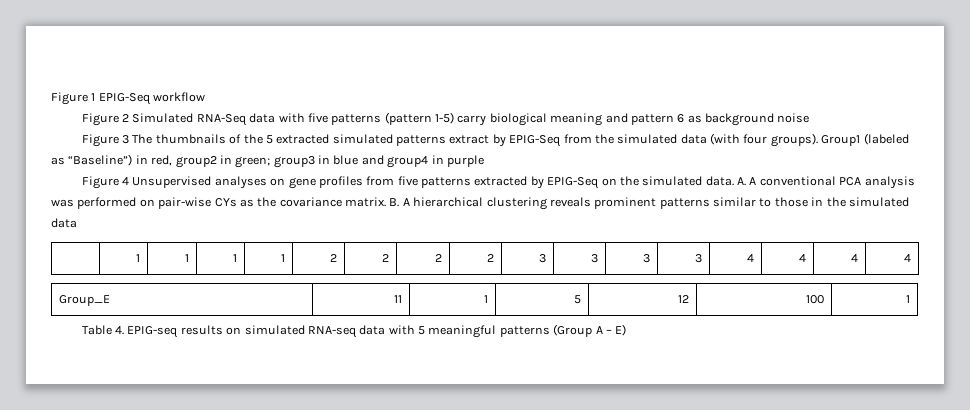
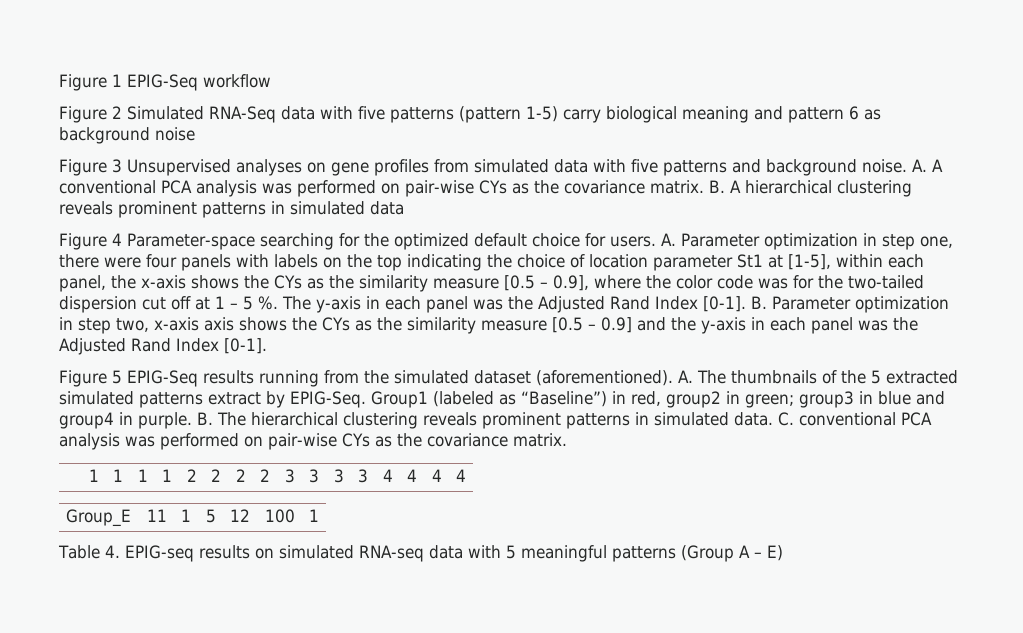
- Figure 3 The thumbnails of the 5 extracted simulated patterns extract by EPIG-Seq from the simulated data (with four groups). Group1 (labeled as “Baseline”) in red, group2 in green; group3 in blue and group4 in purple
- Figure 4 Unsupervised analyses on gene profiles from five patterns extracted by EPIG-Seq on the simulated data.
+ Figure 3 Unsupervised analyses on gene profiles from simulated data with five patterns and background noise.
- B. A hierarchical clustering reveals prominent patterns similar to those in the simulated data
+ B. A hierarchical clustering reveals prominent patterns in simulated data
+ Figure 4 Parameter-space searching for the optimized default choice for users. A. Parameter optimization in step one, there were four panels with labels on the top indicating the choice of location parameter St1 at [1-5], within each panel, the x-axis shows the CYs as the similarity measure [0.5 – 0.9], where the color code was for the two-tailed dispersion cut off at 1 – 5 %. The y-axis in each panel was the Adjusted Rand Index [0-1]. B. Parameter optimization in step two, x-axis axis shows the CYs as the similarity measure [0.5 – 0.9] and the y-axis in each panel was the Adjusted Rand Index [0-1].
+ Figure 5 EPIG-Seq results running from the simulated dataset (aforementioned). A. The thumbnails of the 5 extracted simulated patterns extract by EPIG-Seq. Group1 (labeled as “Baseline”) in red, group2 in green; group3 in blue and group4 in purple. B. The hierarchical clustering reveals prominent patterns in simulated data. C. conventional PCA analysis was performed on pair-wise CYs as the covariance matrix.

